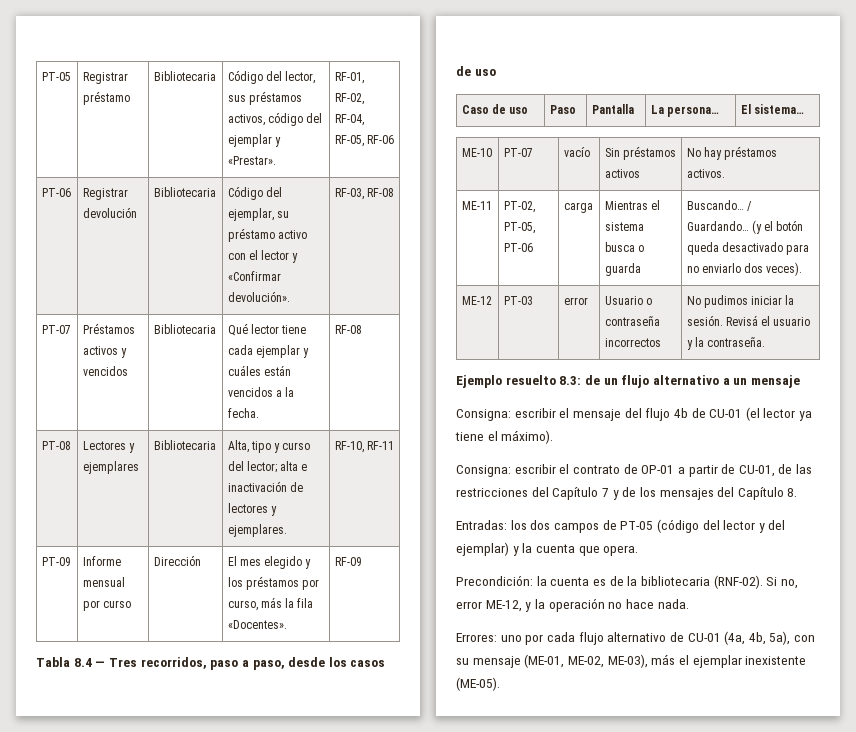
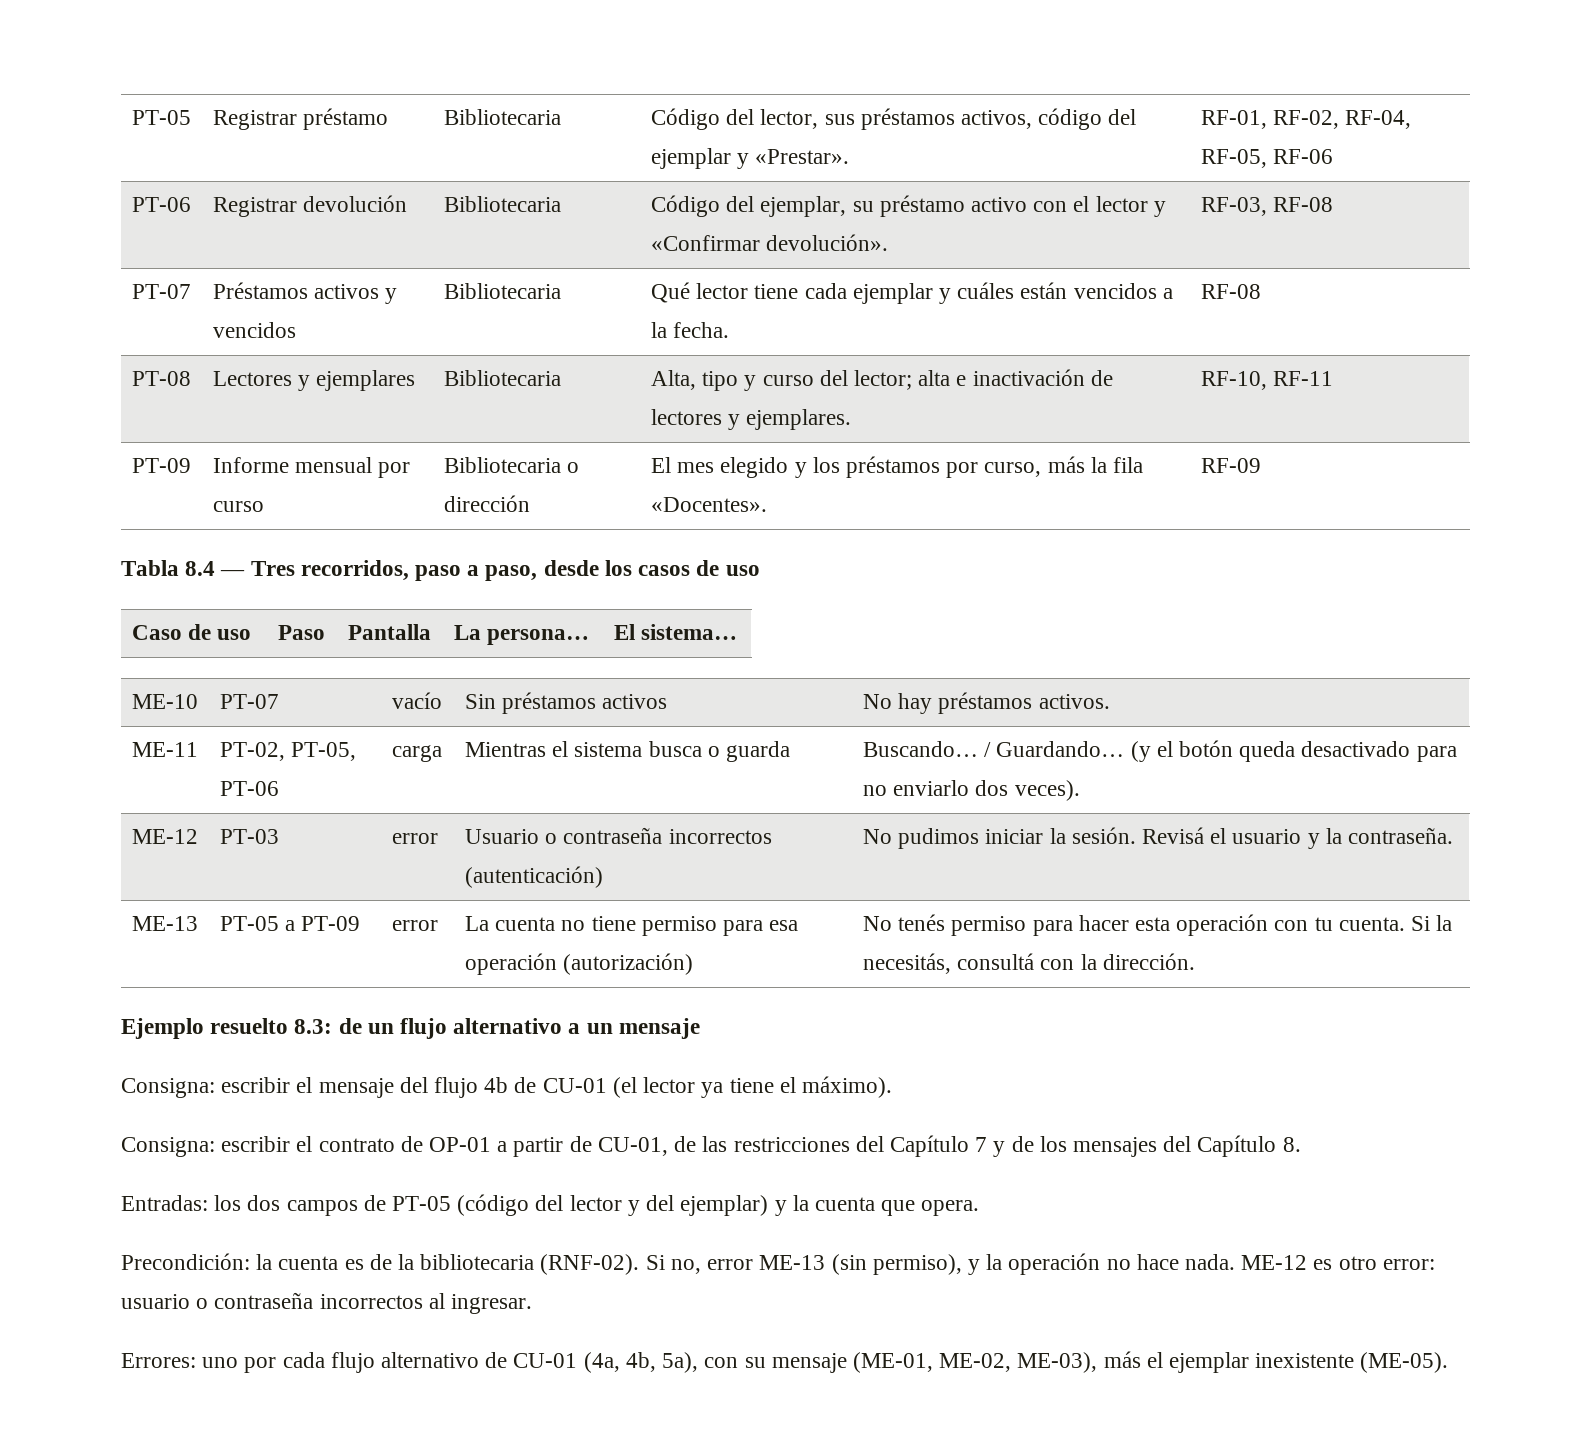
- PT-09 | Informe mensual por curso | Dirección | El mes elegido y los préstamos por curso, más la fila «Docentes». | RF-09
+ PT-09 | Informe mensual por curso | Bibliotecaria o dirección | El mes elegido y los préstamos por curso, más la fila «Docentes». | RF-09
- ME-12 | PT-03 | error | Usuario o contraseña incorrectos | No pudimos iniciar la sesión. Revisá el usuario y la contraseña.
+ ME-12 | PT-03 | error | Usuario o contraseña incorrectos (autenticación) | No pudimos iniciar la sesión. Revisá el usuario y la contraseña.
+ ME-13 | PT-05 a PT-09 | error | La cuenta no tiene permiso para esa operación (autorización) | No tenés permiso para hacer esta operación con tu cuenta. Si la necesitás, consultá con la dirección.
- Si no, error ME-12, y la operación no hace nada.
+ Si no, error ME-13 (sin permiso), y la operación no hace nada. ME-12 es otro error: usuario o contraseña incorrectos al ingresar.

